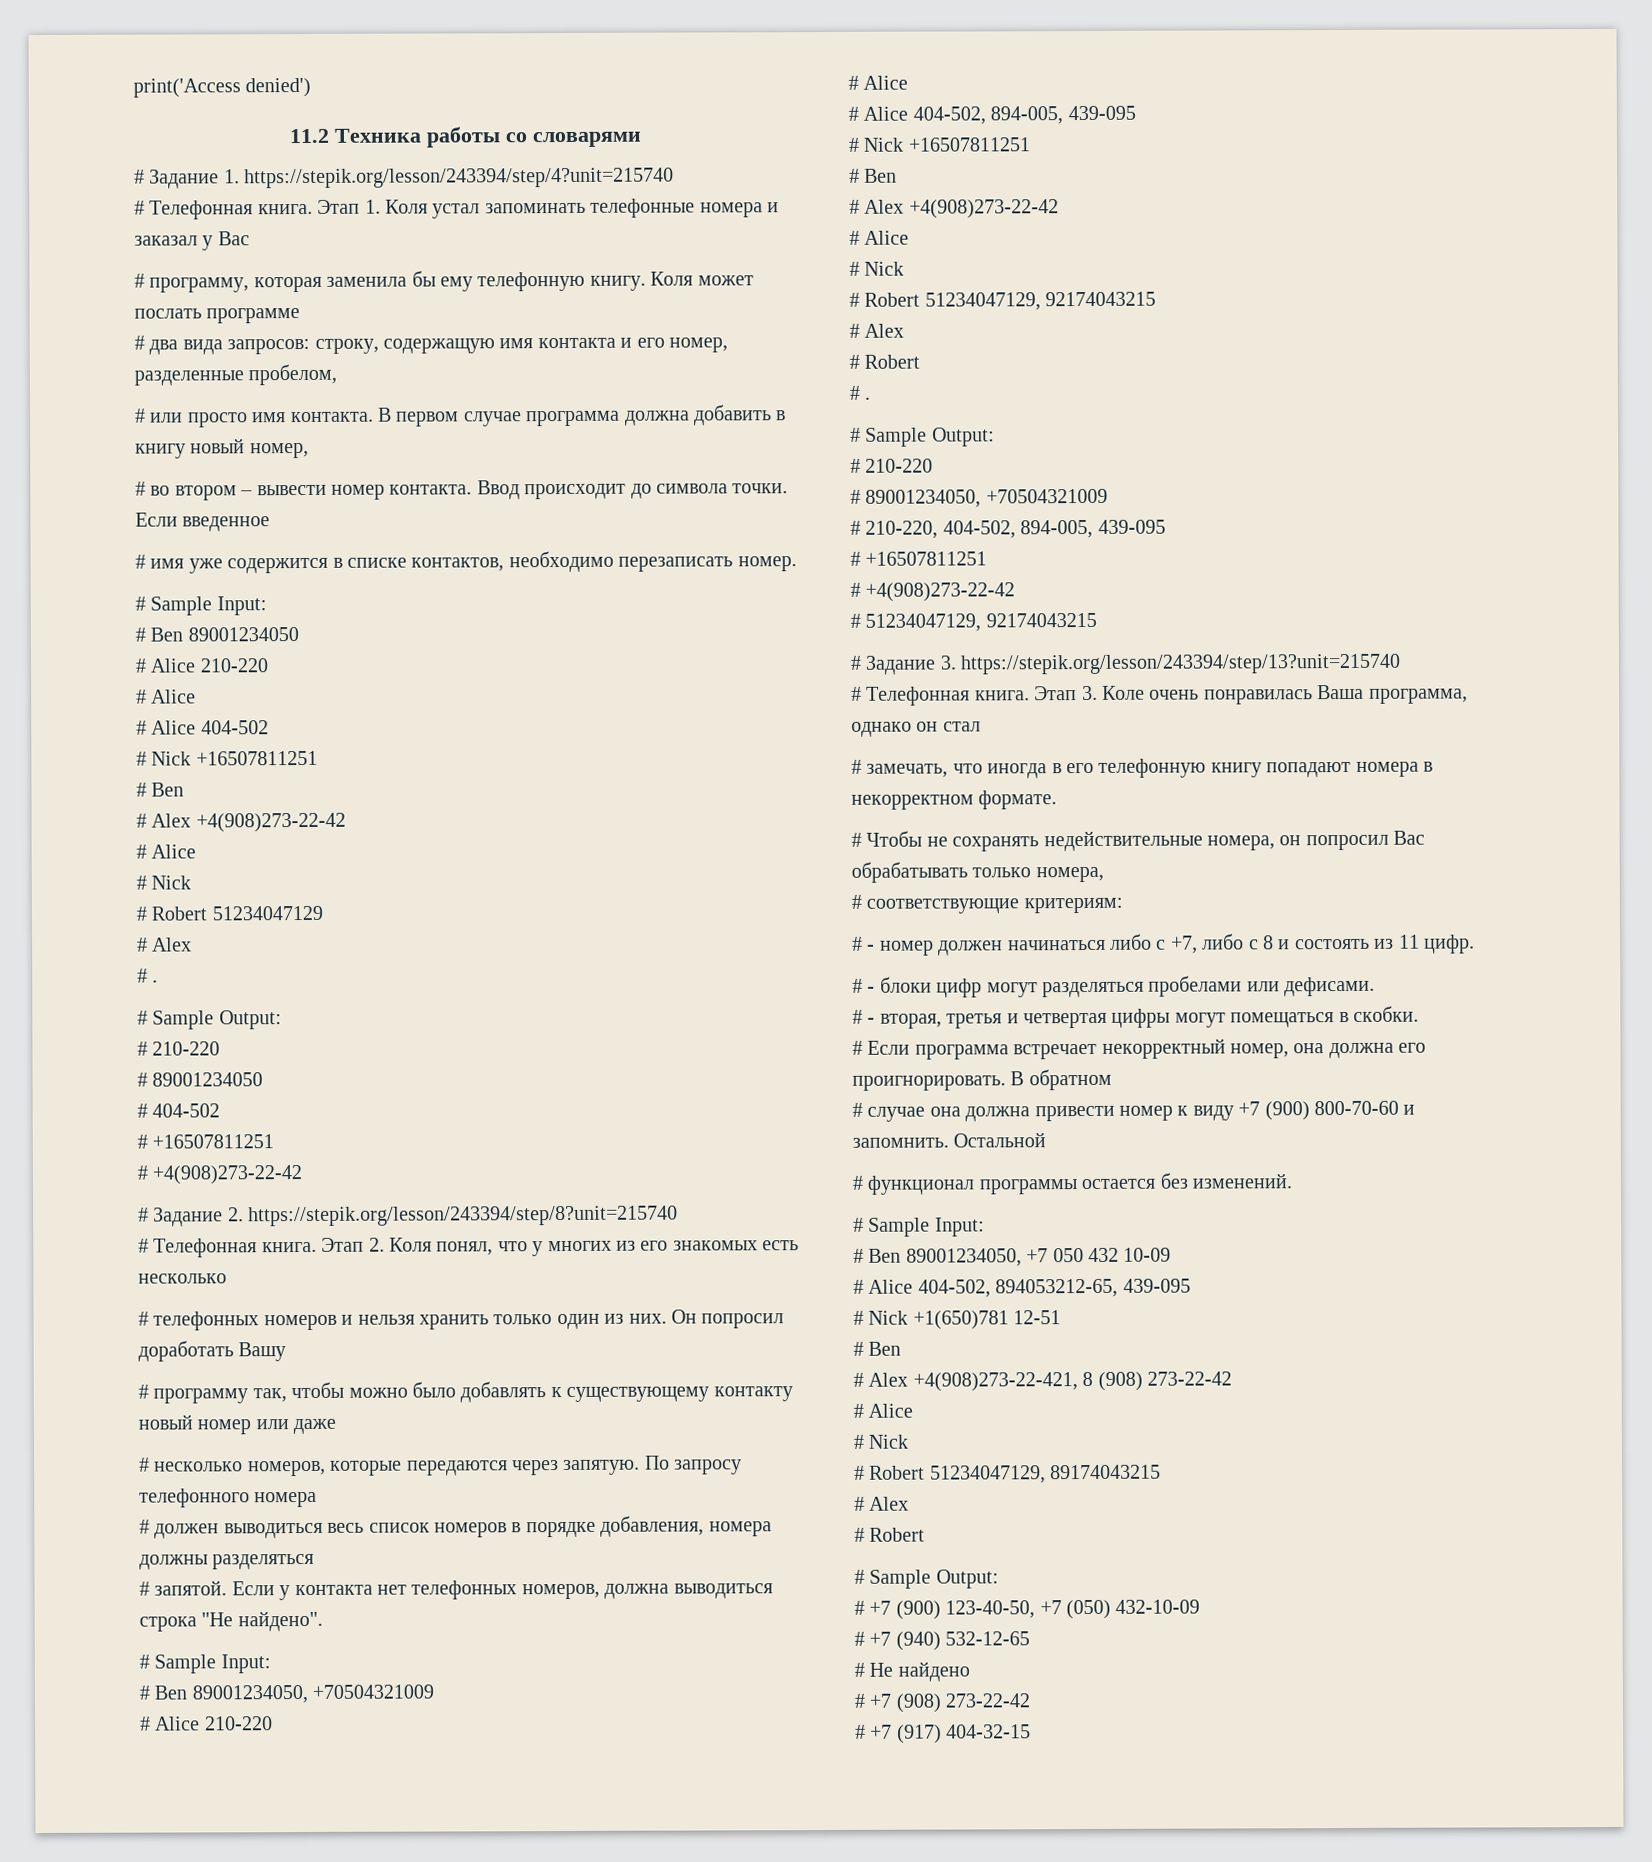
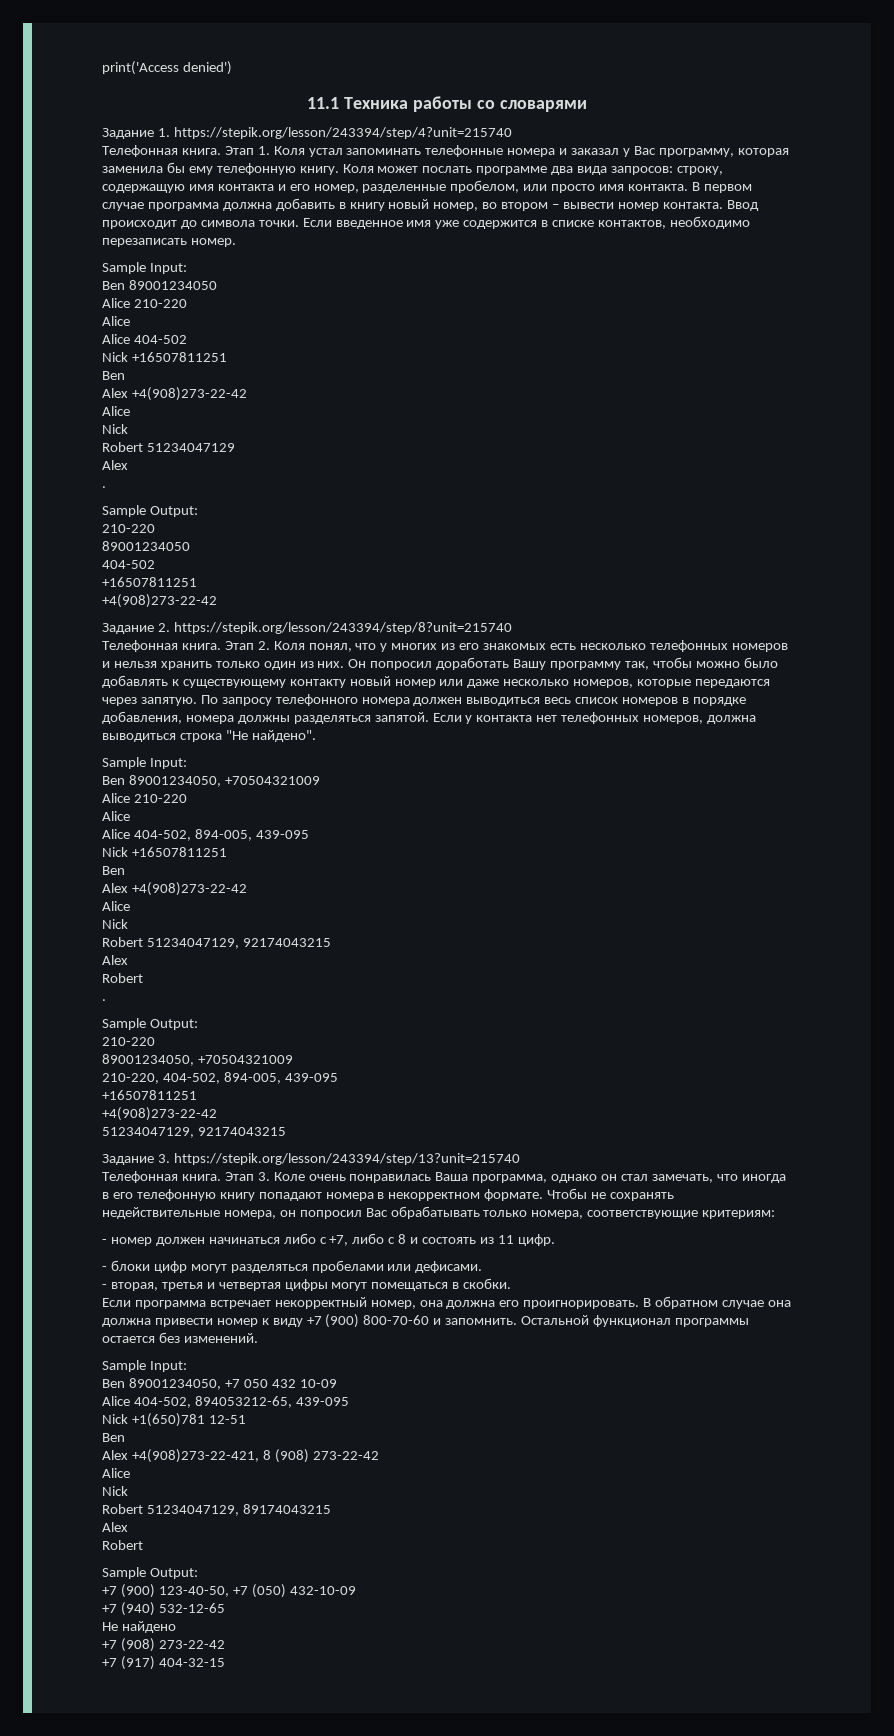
- 11.2 Техника работы со словарями
+ 11.1 Техника работы со словарями
- # Задание 1. https://stepik.org/lesson/243394/step/4?unit=215740
- # Телефонная книга.
+ Задание 1. https://stepik.org/lesson/243394/step/4?unit=215740
+ Телефонная книга.
- Этап 1. Коля устал запоминать телефонные номера и заказал у Вас
- # программу, которая заменила бы ему телефонную книгу.
+ Этап 1. Коля устал запоминать телефонные номера и заказал у Вас программу, которая заменила бы ему телефонную книгу.
- Коля может послать программе
- # два вида запросов: строку, содержащую имя контакта и его номер, разделенные пробелом,
- # или просто имя контакта.
+ Коля может послать программе два вида запросов: строку, содержащую имя контакта и его номер, разделенные пробелом, или просто имя контакта.
- В первом случае программа должна добавить в книгу новый номер,
- # во втором – вывести номер контакта.
+ В первом случае программа должна добавить в книгу новый номер, во втором – вывести номер контакта.
- Если введенное
- # имя уже содержится в списке контактов, необходимо перезаписать номер.
- # Sample Input:
- # Ben 89001234050
- # Alice 210-220
- # Alice
- # Alice 404-502
- # Nick +16507811251
- # Ben
- # Alex +4(908)273-22-42
- # Alice
- # Nick
- # Robert 51234047129
- # Alex
- # .
- # Sample Output:
- # 210-220
- # 89001234050
- # 404-502
- # +16507811251
- # +4(908)273-22-42
- # Задание 2. https://stepik.org/lesson/243394/step/8?unit=215740
- # Телефонная книга.
+ Если введенное имя уже содержится в списке контактов, необходимо перезаписать номер.
+ Sample Input:
+ Ben 89001234050
+ Alice 210-220
+ Alice
+ Alice 404-502
+ Nick +16507811251
+ Ben
+ Alex +4(908)273-22-42
+ Alice
+ Nick
+ Robert 51234047129
+ Alex
+ .
+ Sample Output:
+ 210-220
+ 89001234050
+ 404-502
+ +16507811251
+ +4(908)273-22-42
+ Задание 2. https://stepik.org/lesson/243394/step/8?unit=215740
+ Телефонная книга.
- Этап 2. Коля понял, что у многих из его знакомых есть несколько
- # телефонных номеров и нельзя хранить только один из них.
+ Этап 2. Коля понял, что у многих из его знакомых есть несколько телефонных номеров и нельзя хранить только один из них.
- Он попросил доработать Вашу
- # программу так, чтобы можно было добавлять к существующему контакту новый номер или даже
- # несколько номеров, которые передаются через запятую.
+ Он попросил доработать Вашу программу так, чтобы можно было добавлять к существующему контакту новый номер или даже несколько номеров, которые передаются через запятую.
- По запросу телефонного номера
- # должен выводиться весь список номеров в порядке добавления, номера должны разделяться
- # запятой.
+ По запросу телефонного номера должен выводиться весь список номеров в порядке добавления, номера должны разделяться запятой.
  Если у контакта нет телефонных номеров, должна выводиться строка "Не найдено".
- # Sample Input:
- # Ben 89001234050, +70504321009
- # Alice 210-220
- # Alice
- # Alice 404-502, 894-005, 439-095
- # Nick +16507811251
- # Ben
- # Alex +4(908)273-22-42
- # Alice
- # Nick
- # Robert 51234047129, 92174043215
- # Alex
- # Robert
- # .
- # Sample Output:
- # 210-220
- # 89001234050, +70504321009
- # 210-220, 404-502, 894-005, 439-095
- # +16507811251
- # +4(908)273-22-42
- # 51234047129, 92174043215
- # Задание 3. https://stepik.org/lesson/243394/step/13?unit=215740
- # Телефонная книга.
+ Sample Input:
+ Ben 89001234050, +70504321009
+ Alice 210-220
+ Alice
+ Alice 404-502, 894-005, 439-095
+ Nick +16507811251
+ Ben
+ Alex +4(908)273-22-42
+ Alice
+ Nick
+ Robert 51234047129, 92174043215
+ Alex
+ Robert
+ .
+ Sample Output:
+ 210-220
+ 89001234050, +70504321009
+ 210-220, 404-502, 894-005, 439-095
+ +16507811251
+ +4(908)273-22-42
+ 51234047129, 92174043215
+ Задание 3. https://stepik.org/lesson/243394/step/13?unit=215740
+ Телефонная книга.
- Этап 3. Коле очень понравилась Ваша программа, однако он стал
- # замечать, что иногда в его телефонную книгу попадают номера в некорректном формате.
- # Чтобы не сохранять недействительные номера, он попросил Вас обрабатывать только номера,
- # соответствующие критериям:
+ Этап 3. Коле очень понравилась Ваша программа, однако он стал замечать, что иногда в его телефонную книгу попадают номера в некорректном формате. Чтобы не сохранять недействительные номера, он попросил Вас обрабатывать только номера, соответствующие критериям:
- # - номер должен начинаться либо с +7, либо с 8 и состоять из 11 цифр.
+ - номер должен начинаться либо с +7, либо с 8 и состоять из 11 цифр.
- # - блоки цифр могут разделяться пробелами или дефисами.
+ - блоки цифр могут разделяться пробелами или дефисами.
- # - вторая, третья и четвертая цифры могут помещаться в скобки.
+ - вторая, третья и четвертая цифры могут помещаться в скобки.
- # Если программа встречает некорректный номер, она должна его проигнорировать.
+ Если программа встречает некорректный номер, она должна его проигнорировать.
- В обратном
- # случае она должна привести номер к виду +7 (900) 800-70-60 и запомнить.
+ В обратном случае она должна привести номер к виду +7 (900) 800-70-60 и запомнить.
- Остальной
- # функционал программы остается без изменений.
- # Sample Input:
- # Ben 89001234050, +7 050 432 10-09
+ Остальной функционал программы остается без изменений.
+ Sample Input:
+ Ben 89001234050, +7 050 432 10-09
- # Alice 404-502, 894053212-65, 439-095
+ Alice 404-502, 894053212-65, 439-095
- # Nick +1(650)781 12-51
- # Ben
- # Alex +4(908)273-22-421, 8 (908) 273-22-42
- # Alice
- # Nick
- # Robert 51234047129, 89174043215
- # Alex
- # Robert
- # Sample Output:
- # +7 (900) 123-40-50, +7 (050) 432-10-09
+ Nick +1(650)781 12-51
+ Ben
+ Alex +4(908)273-22-421, 8 (908) 273-22-42
+ Alice
+ Nick
+ Robert 51234047129, 89174043215
+ Alex
+ Robert
+ Sample Output:
+ +7 (900) 123-40-50, +7 (050) 432-10-09
- # +7 (940) 532-12-65
+ +7 (940) 532-12-65
- # Не найдено
+ Не найдено
- # +7 (908) 273-22-42
+ +7 (908) 273-22-42
- # +7 (917) 404-32-15
+ +7 (917) 404-32-15

